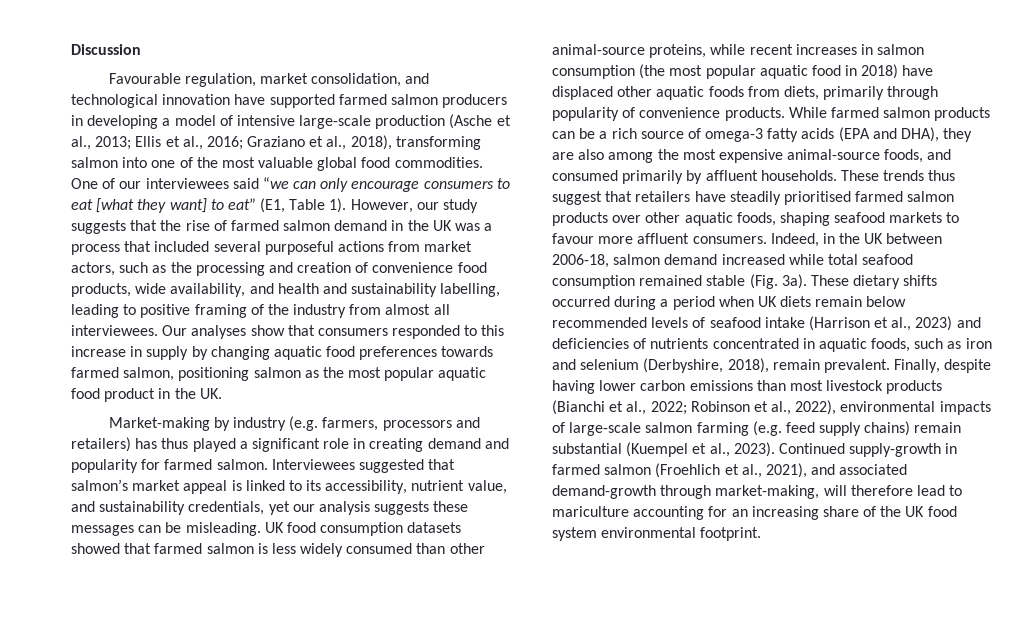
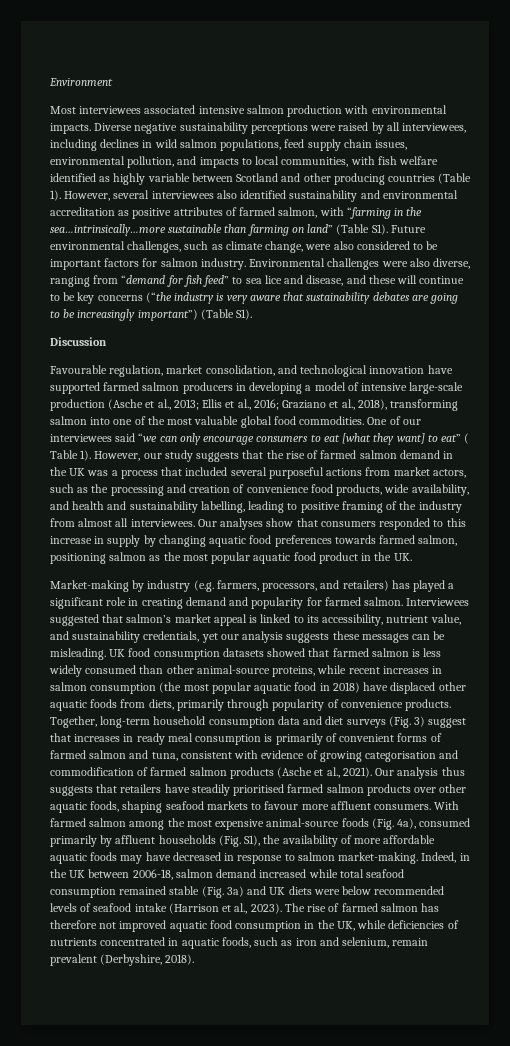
+ Environment
+ Most interviewees associated intensive salmon production with environmental impacts. Diverse negative sustainability perceptions were raised by all interviewees, including declines in wild salmon populations, feed supply chain issues, environmental pollution, and impacts to local communities, with fish welfare identified as highly variable between Scotland and other producing countries (Table 1). However, several interviewees also identified sustainability and environmental accreditation as positive attributes of farmed salmon, with “farming in the sea…intrinsically…more sustainable than farming on land” (Table S1). Future environmental challenges, such as climate change, were also considered to be important factors for salmon industry. Environmental challenges were also diverse, ranging from “demand for fish feed” to sea lice and disease, and these will continue to be key concerns (“the industry is very aware that sustainability debates are going to be increasingly important”) (Table S1).
- One of our interviewees said “we can only encourage consumers to eat [what they want] to eat” (E1, Table 1).
+ One of our interviewees said “we can only encourage consumers to eat [what they want] to eat” ( Table 1).
- Market-making by industry (e.g. farmers, processors and retailers) has thus played a significant role in creating demand and popularity for farmed salmon.
+ Market-making by industry (e.g. farmers, processors, and retailers) has played a significant role in creating demand and popularity for farmed salmon.
- While farmed salmon products can be a rich source of omega-3 fatty acids (EPA and DHA), they are also among the most expensive animal-source foods, and consumed primarily by affluent households. These trends thus suggest that retailers have steadily prioritised farmed salmon products over other aquatic foods, shaping seafood markets to favour more affluent consumers.
+ Together, long-term household consumption data and diet surveys (Fig. 3) suggest that increases in ready meal consumption is primarily of convenient forms of farmed salmon and tuna, consistent with evidence of growing categorisation and commodification of farmed salmon products (Asche et al., 2021). Our analysis thus suggests that retailers have steadily prioritised farmed salmon products over other aquatic foods, shaping seafood markets to favour more affluent consumers.
+ With farmed salmon among the most expensive animal-source foods (Fig. 4a), consumed primarily by affluent households (Fig. S1), the availability of more affordable aquatic foods may have decreased in response to salmon market-making.
- Indeed, in the UK between 2006-18, salmon demand increased while total seafood consumption remained stable (Fig. 3a). These dietary shifts occurred during a period when UK diets remain below recommended levels of seafood intake (Harrison et al., 2023) and deficiencies of nutrients concentrated in aquatic foods, such as iron and selenium (Derbyshire, 2018), remain prevalent. Finally, despite having lower carbon emissions than most livestock products (Bianchi et al., 2022; Robinson et al., 2022), environmental impacts of large-scale salmon farming (e.g. feed supply chains) remain substantial (Kuempel et al., 2023). Continued supply-growth in farmed salmon (Froehlich et al., 2021), and associated demand-growth through market-making, will therefore lead to mariculture accounting for an increasing share of the UK food system environmental footprint.
+ Indeed, in the UK between 2006-18, salmon demand increased while total seafood consumption remained stable (Fig. 3a) and UK diets were below recommended levels of seafood intake (Harrison et al., 2023). The rise of farmed salmon has therefore not improved aquatic food consumption in the UK, while deficiencies of nutrients concentrated in aquatic foods, such as iron and selenium, remain prevalent (Derbyshire, 2018).

